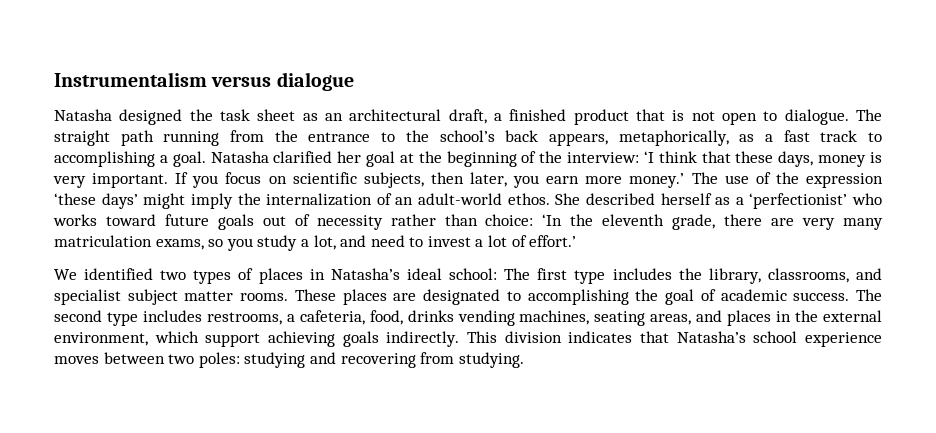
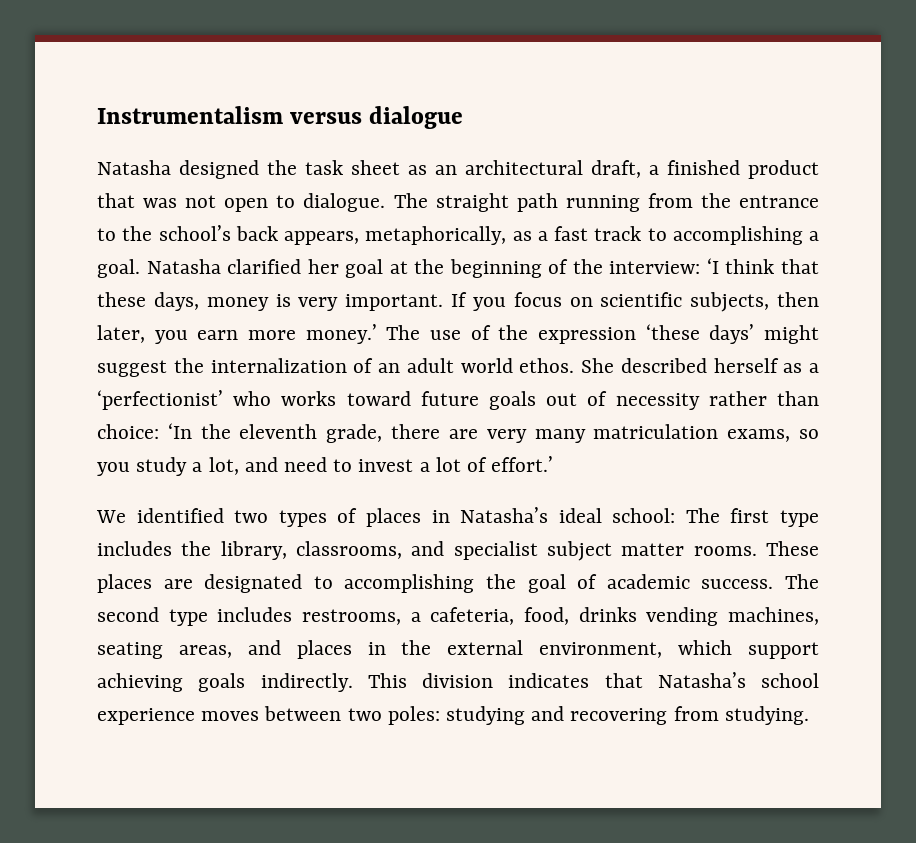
- Natasha designed the task sheet as an architectural draft, a finished product that is not open to dialogue.
+ Natasha designed the task sheet as an architectural draft, a finished product that was not open to dialogue.
- The use of the expression ‘these days’ might imply the internalization of an adult-world ethos.
+ The use of the expression ‘these days’ might suggest the internalization of an adult world ethos.

